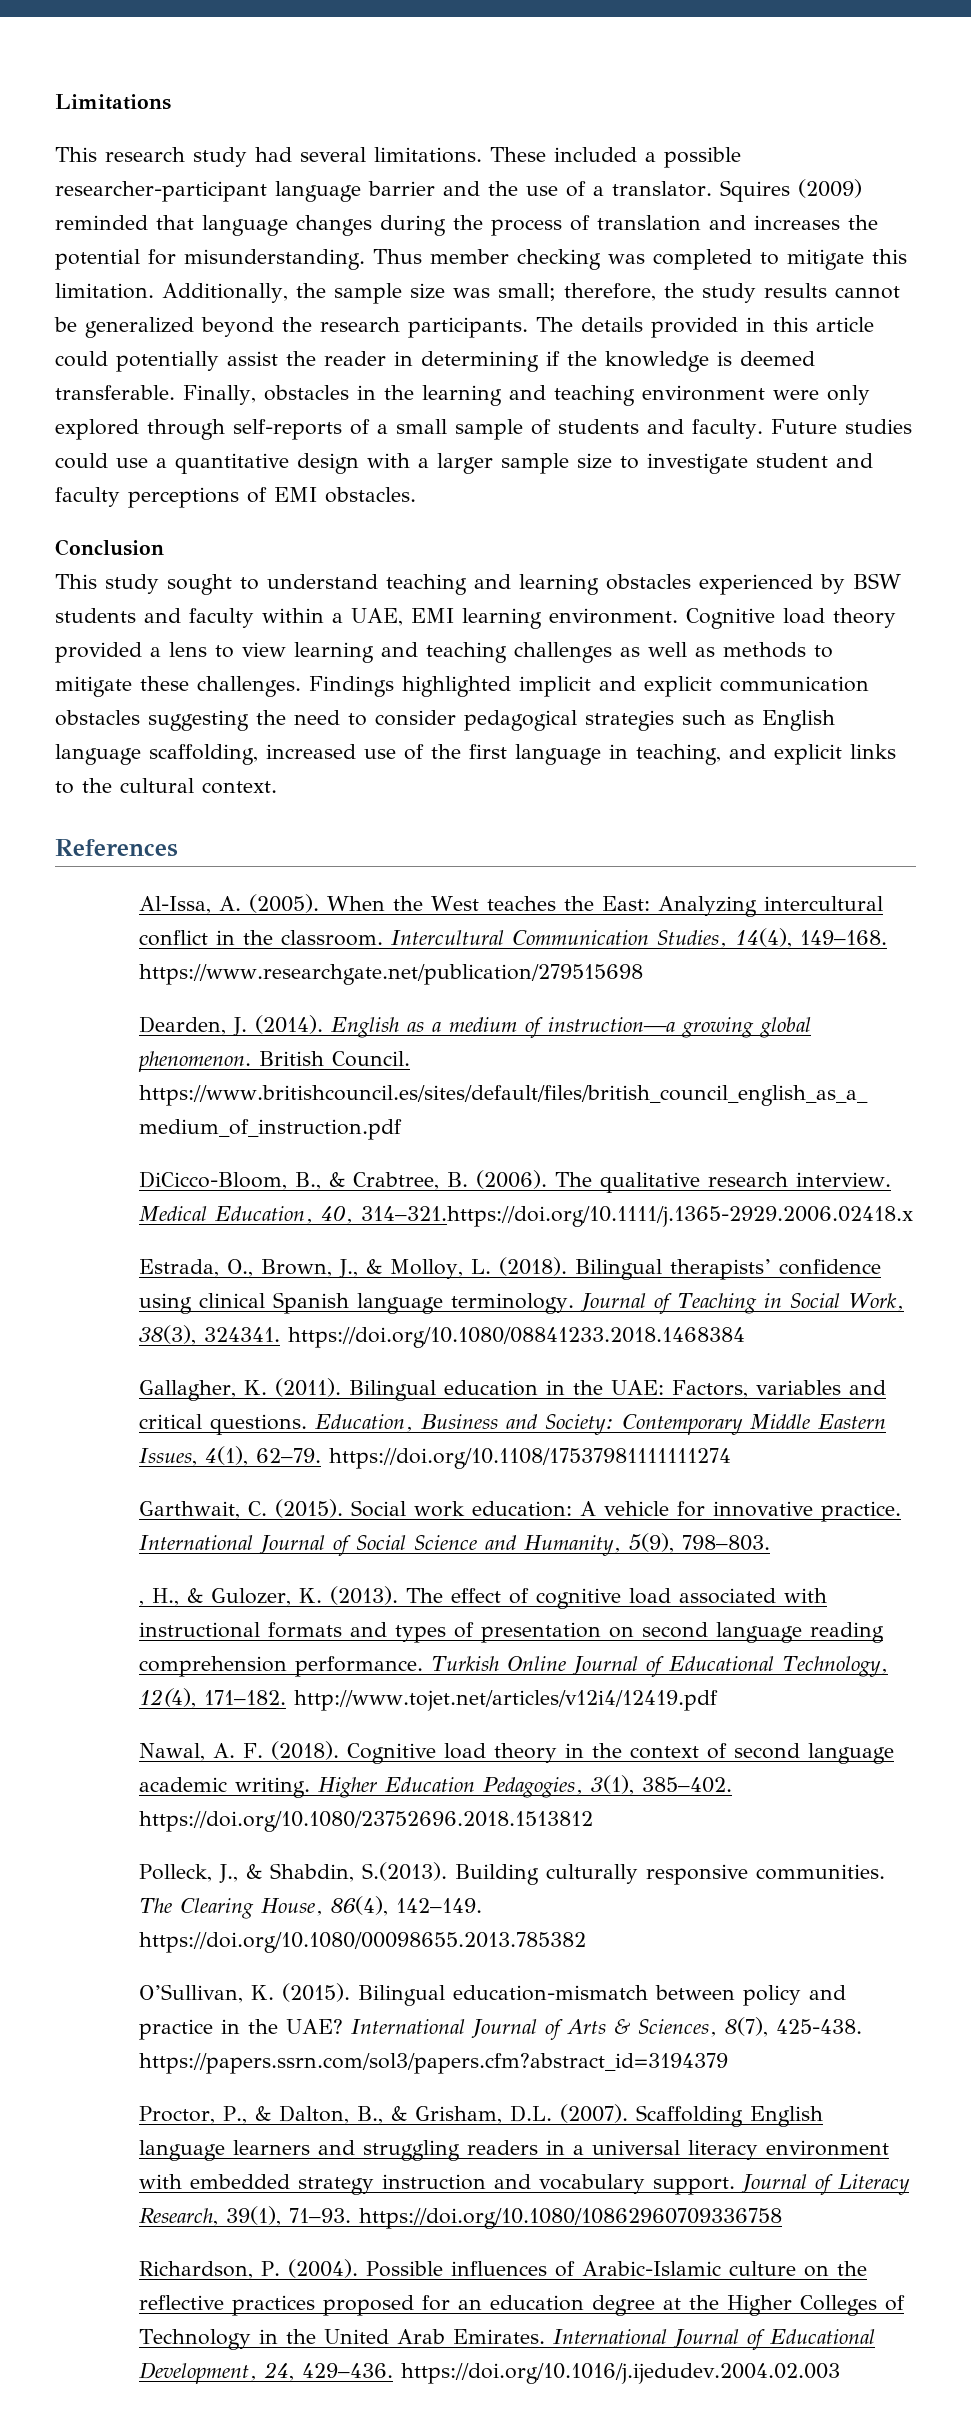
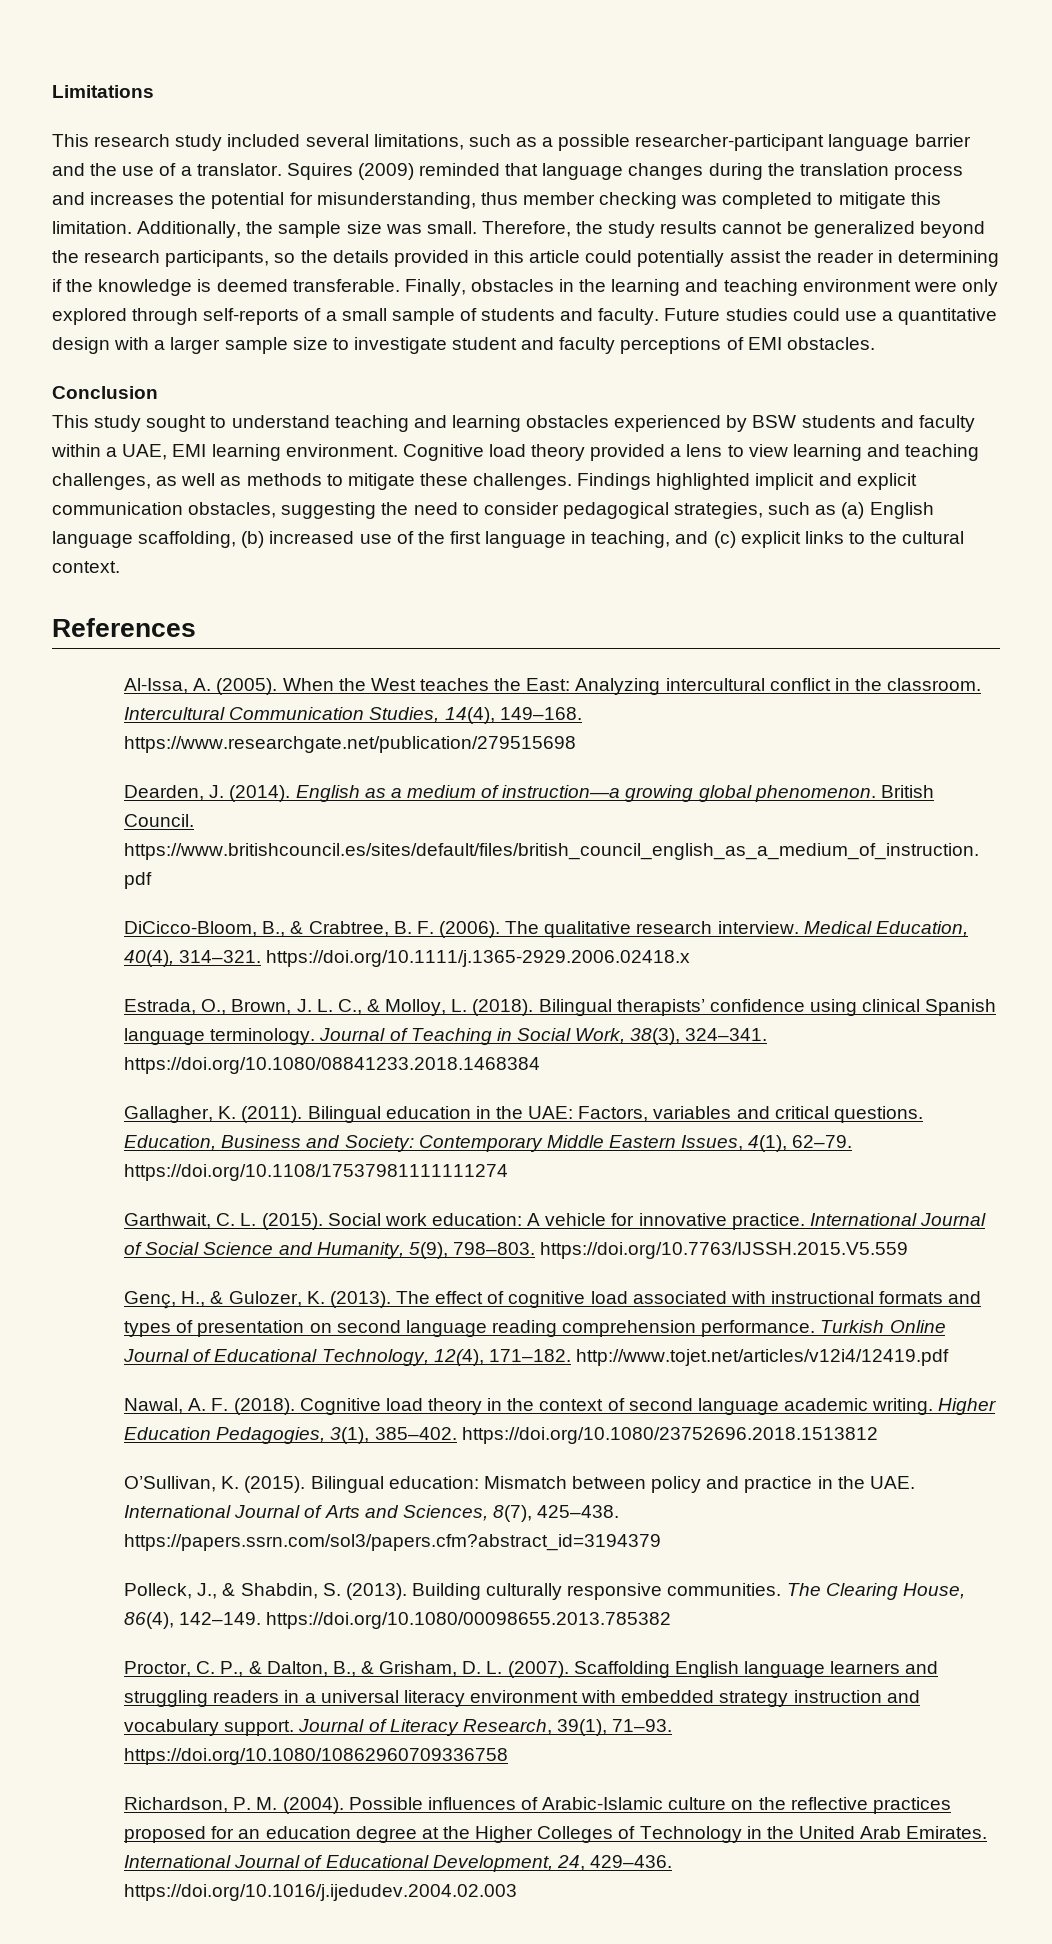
- This research study had several limitations. These included a possible researcher-participant language barrier and the use of a translator.
+ This research study included several limitations, such as a possible researcher-participant language barrier and the use of a translator.
- Squires (2009) reminded that language changes during the process of translation and increases the potential for misunderstanding. Thus member checking was completed to mitigate this limitation.
+ Squires (2009) reminded that language changes during the translation process and increases the potential for misunderstanding, thus member checking was completed to mitigate this limitation.
- Additionally, the sample size was small; therefore, the study results cannot be generalized beyond the research participants. The details provided in this article could potentially assist the reader in determining if the knowledge is deemed transferable.
+ Additionally, the sample size was small. Therefore, the study results cannot be generalized beyond the research participants, so the details provided in this article could potentially assist the reader in determining if the knowledge is deemed transferable.
- Cognitive load theory provided a lens to view learning and teaching challenges as well as methods to mitigate these challenges.
+ Cognitive load theory provided a lens to view learning and teaching challenges, as well as methods to mitigate these challenges.
- Findings highlighted implicit and explicit communication obstacles suggesting the need to consider pedagogical strategies such as English language scaffolding, increased use of the first language in teaching, and explicit links to the cultural context.
+ Findings highlighted implicit and explicit communication obstacles, suggesting the need to consider pedagogical strategies, such as (a) English language scaffolding, (b) increased use of the first language in teaching, and (c) explicit links to the cultural context.
- DiCicco-Bloom, B., & Crabtree, B. (2006).
+ DiCicco-Bloom, B., & Crabtree, B. F. (2006).
- Medical Education, 40, 314–321.https://doi.org/10.1111/j.1365-2929.2006.02418.x
+ Medical Education, 40(4), 314–321. https://doi.org/10.1111/j.1365-2929.2006.02418.x
- Estrada, O., Brown, J., & Molloy, L. (2018).
+ Estrada, O., Brown, J. L. C., & Molloy, L. (2018).
- Journal of Teaching in Social Work, 38(3), 324341. https://doi.org/10.1080/08841233.2018.1468384
+ Journal of Teaching in Social Work, 38(3), 324–341. https://doi.org/10.1080/08841233.2018.1468384
- Garthwait, C. (2015).
+ Garthwait, C. L. (2015).
- International Journal of Social Science and Humanity, 5(9), 798–803.
- , H., & Gulozer, K. (2013).
+ International Journal of Social Science and Humanity, 5(9), 798–803. https://doi.org/10.7763/IJSSH.2015.V5.559
+ Genç, H., & Gulozer, K. (2013).
+ O’Sullivan, K. (2015). Bilingual education: Mismatch between policy and practice in the UAE. International Journal of Arts and Sciences, 8(7), 425–438. https://papers.ssrn.com/sol3/papers.cfm?abstract_id=3194379
- Polleck, J., & Shabdin, S.(2013). Building culturally responsive communities.
+ Polleck, J., & Shabdin, S. (2013). Building culturally responsive communities.
- O’Sullivan, K. (2015). Bilingual education-mismatch between policy and practice in the UAE? International Journal of Arts & Sciences, 8(7), 425-438. https://papers.ssrn.com/sol3/papers.cfm?abstract_id=3194379
- Proctor, P., & Dalton, B., & Grisham, D.L. (2007).
+ Proctor, C. P., & Dalton, B., & Grisham, D. L. (2007).
- Richardson, P. (2004).
+ Richardson, P. M. (2004).

